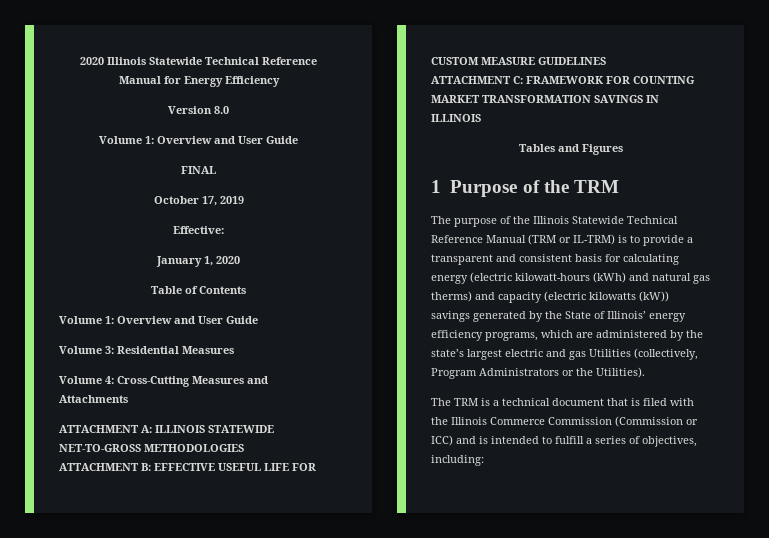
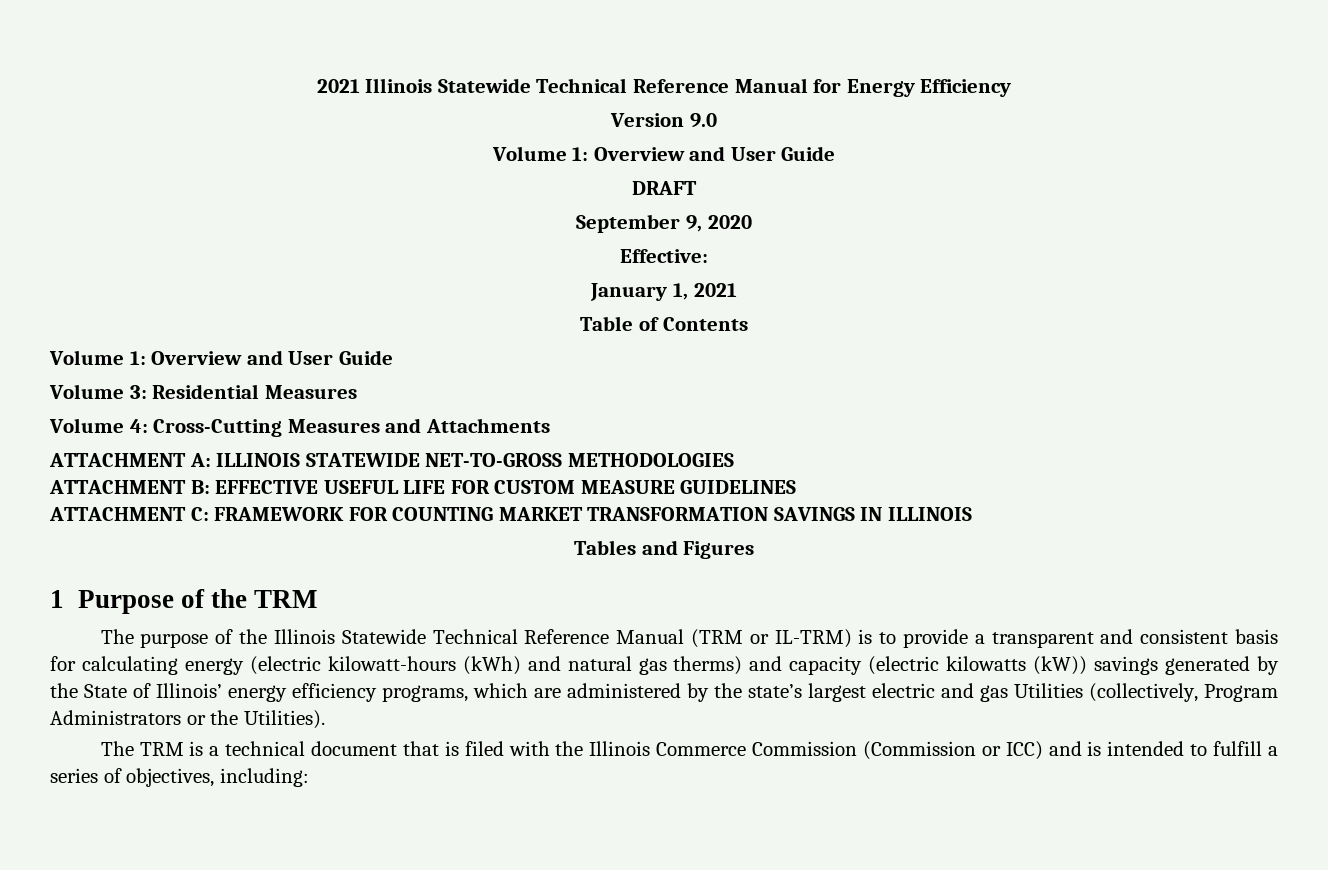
- 2020 Illinois Statewide Technical Reference Manual for Energy Efficiency
+ 2021 Illinois Statewide Technical Reference Manual for Energy Efficiency
- Version 8.0
+ Version 9.0
  Volume 1: Overview and User Guide
- FINAL
- October 17, 2019
+ DRAFT
+ September 9, 2020
- January 1, 2020
+ January 1, 2021

